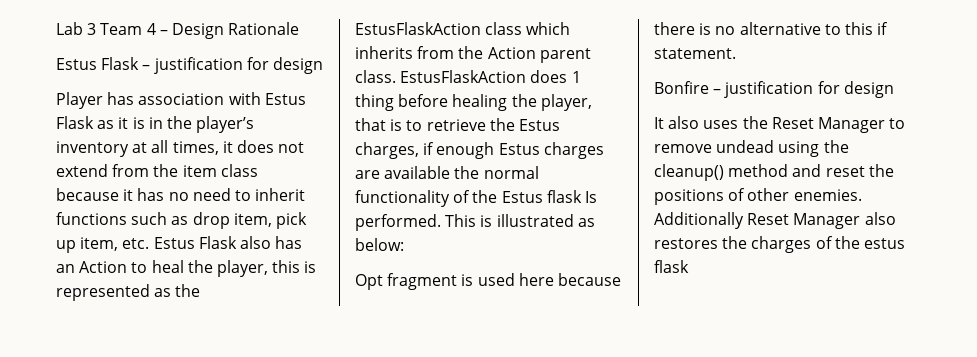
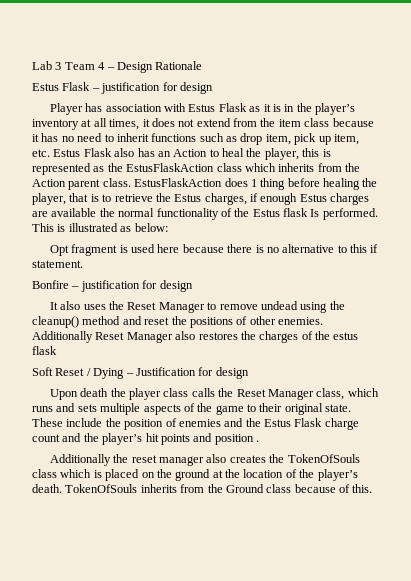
+ Soft Reset / Dying – Justification for design
+ Upon death the player class calls the Reset Manager class, which runs and sets multiple aspects of the game to their original state. These include the position of enemies and the Estus Flask charge count and the player’s hit points and position .
+ Additionally the reset manager also creates the TokenOfSouls class which is placed on the ground at the location of the player’s death. TokenOfSouls inherits from the Ground class because of this.

